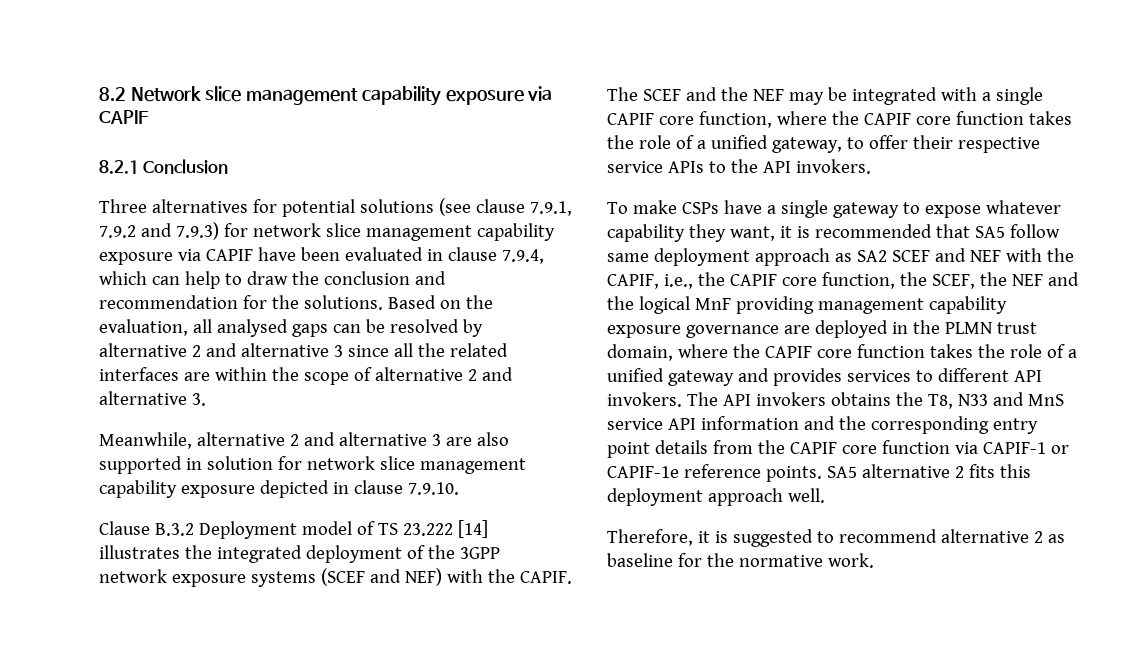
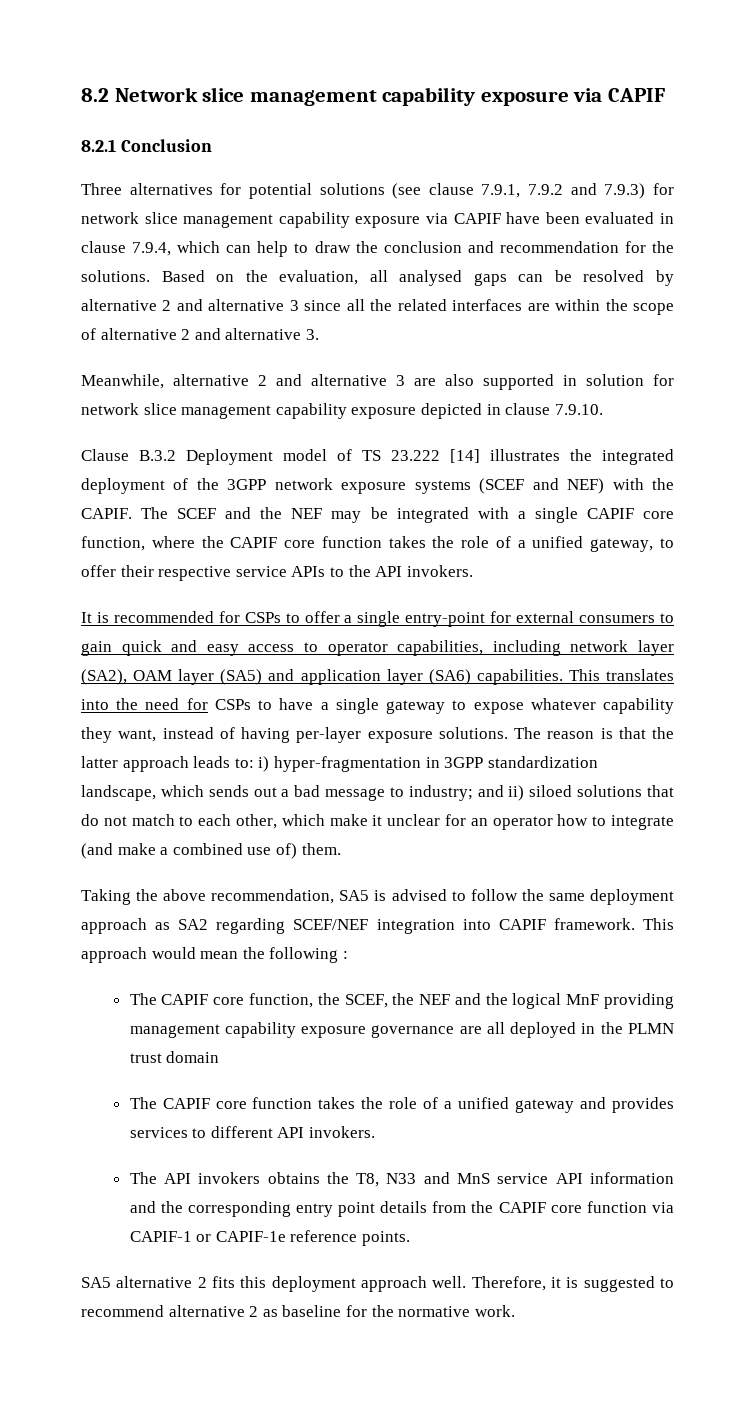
- To make CSPs have a single gateway to expose whatever capability they want, it is recommended that SA5 follow same deployment approach as SA2 SCEF and NEF with the CAPIF, i.e., the CAPIF core function, the SCEF, the NEF and the logical MnF providing management capability exposure governance are deployed in the PLMN trust domain, where the CAPIF core function takes the role of a unified gateway and provides services to different API invokers. The API invokers obtains the T8, N33 and MnS service API information and the corresponding entry point details from the CAPIF core function via CAPIF-1 or CAPIF-1e reference points. SA5 alternative 2 fits this deployment approach well.
- Therefore, it is suggested to recommend alternative 2 as baseline for the normative work.
+ It is recommended for CSPs to offer a single entry-point for external consumers to gain quick and easy access to operator capabilities, including network layer (SA2), OAM layer (SA5) and application layer (SA6) capabilities. This translates into the need for CSPs to have a single gateway to expose whatever capability they want, instead of having per-layer exposure solutions. The reason is that the latter approach leads to: i) hyper-fragmentation in 3GPP standardization landscape, which sends out a bad message to industry; and ii) siloed solutions that do not match to each other, which make it unclear for an operator how to integrate (and make a combined use of) them.
+ Taking the above recommendation, SA5 is advised to follow the same deployment approach as SA2 regarding SCEF/NEF integration into CAPIF framework. This approach would mean the following :
+ The CAPIF core function, the SCEF, the NEF and the logical MnF providing management capability exposure governance are all deployed in the PLMN trust domain
+ The CAPIF core function takes the role of a unified gateway and provides services to different API invokers.
+ The API invokers obtains the T8, N33 and MnS service API information and the corresponding entry point details from the CAPIF core function via CAPIF-1 or CAPIF-1e reference points.
+ SA5 alternative 2 fits this deployment approach well. Therefore, it is suggested to recommend alternative 2 as baseline for the normative work.

